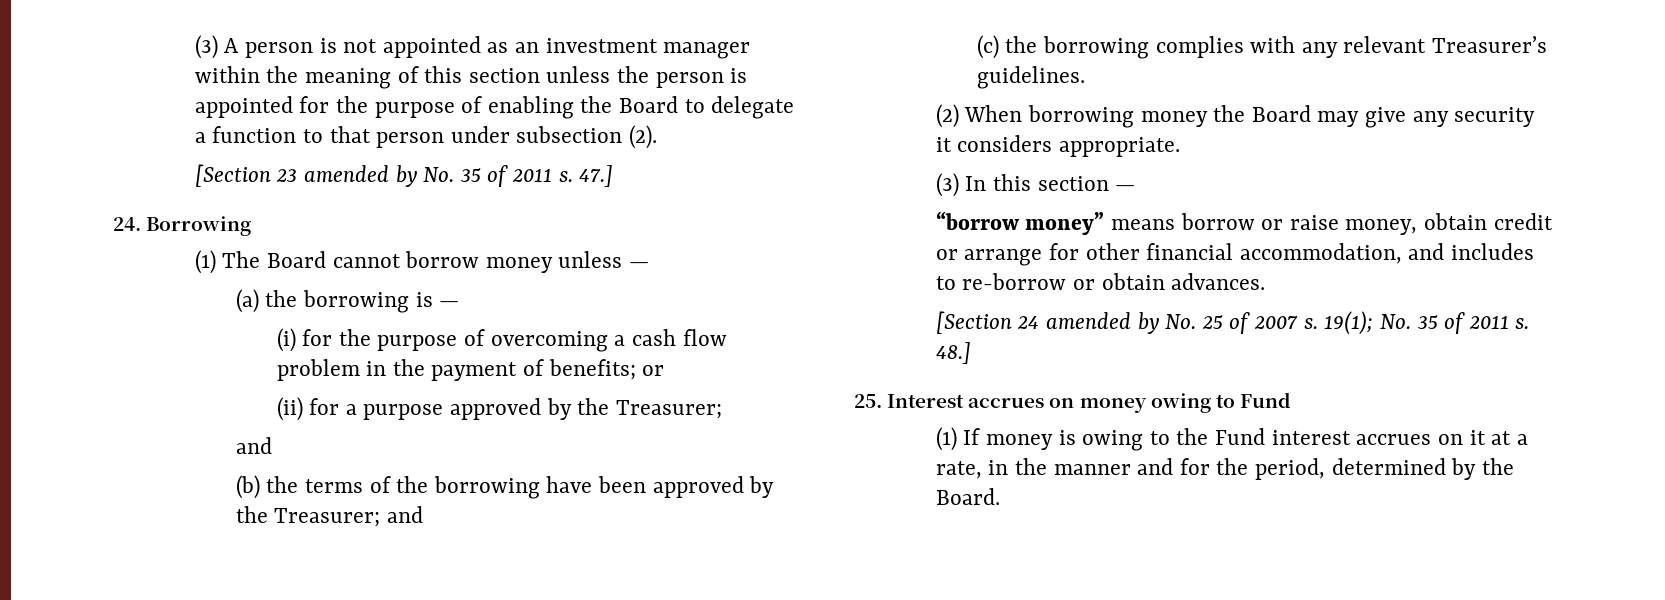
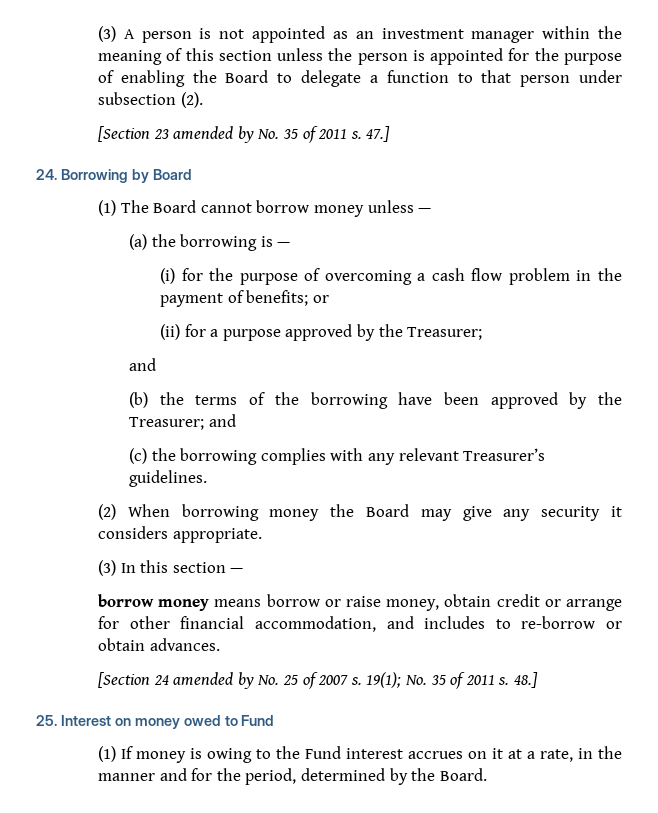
- 24. Borrowing
+ 24. Borrowing by Board
- “borrow money” means borrow or raise money, obtain credit or arrange for other financial accommodation, and includes to re-borrow or obtain advances.
+ borrow money means borrow or raise money, obtain credit or arrange for other financial accommodation, and includes to re-borrow or obtain advances.
- 25. Interest accrues on money owing to Fund
+ 25. Interest on money owed to Fund

